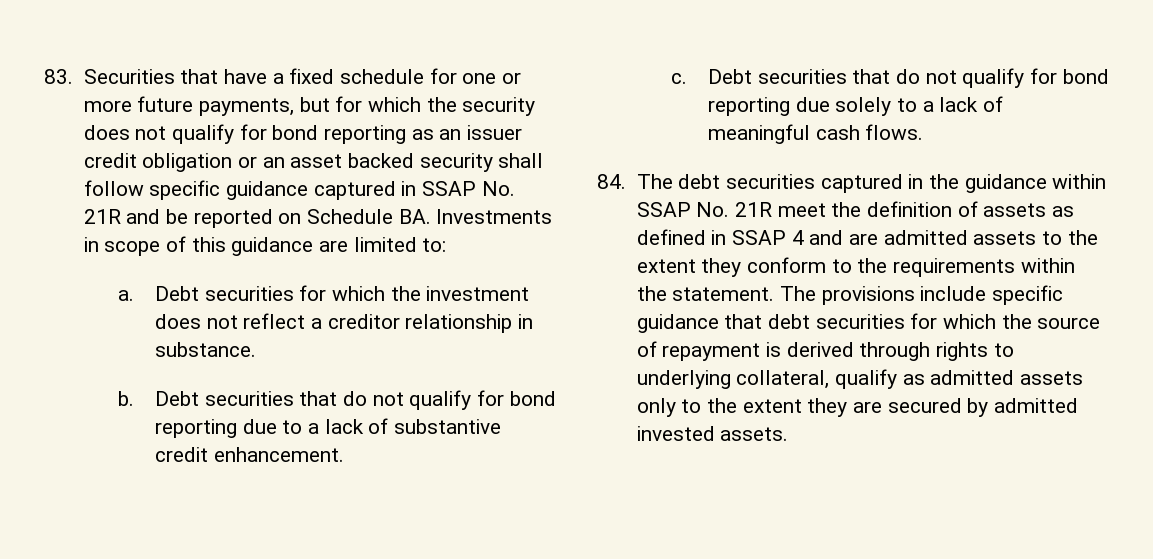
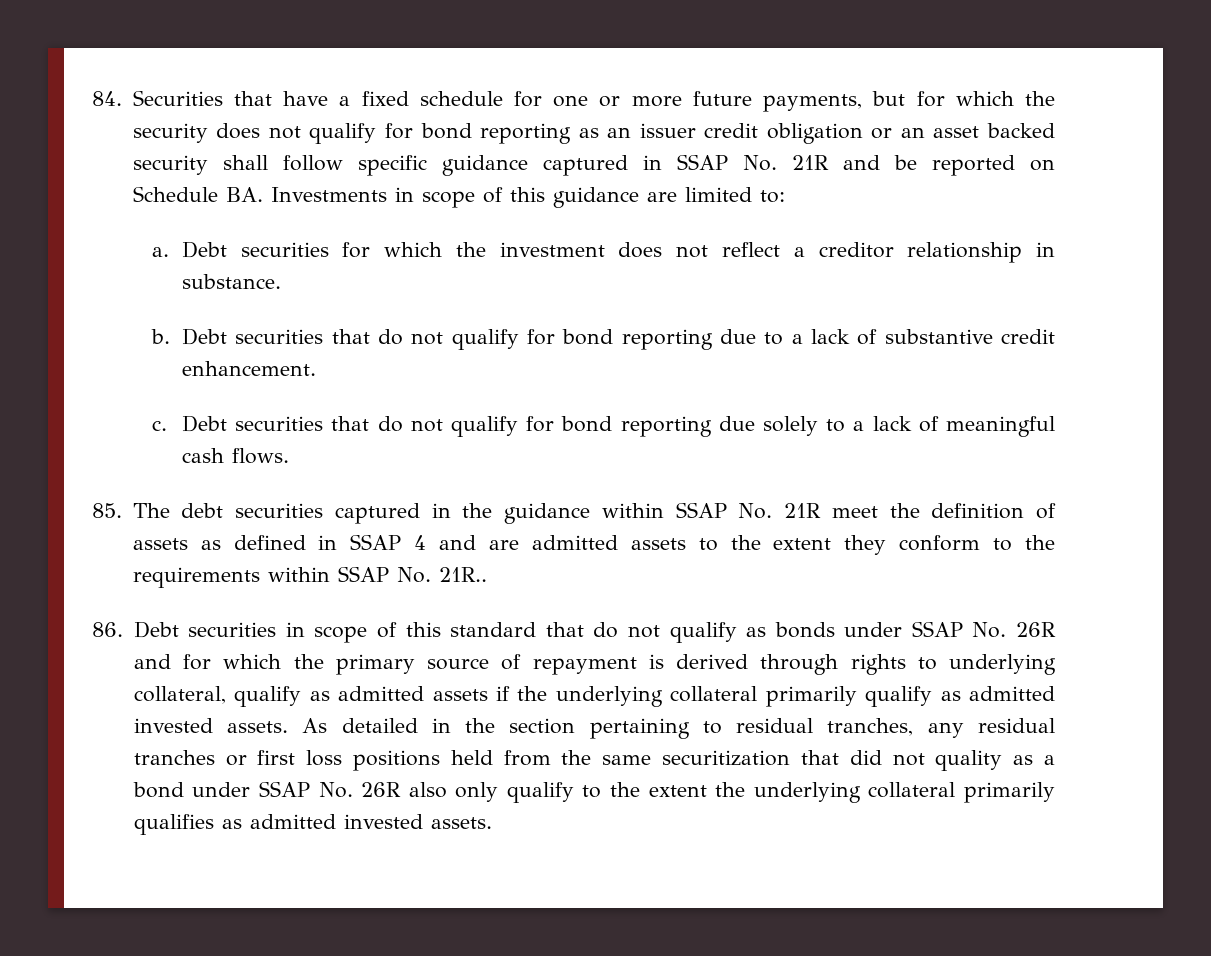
- 83. Securities that have a fixed schedule for one or more future payments, but for which the security does not qualify for bond reporting as an issuer credit obligation or an asset backed security shall follow specific guidance captured in SSAP No. 21R and be reported on Schedule BA. Investments in scope of this guidance are limited to:
+ 84. Securities that have a fixed schedule for one or more future payments, but for which the security does not qualify for bond reporting as an issuer credit obligation or an asset backed security shall follow specific guidance captured in SSAP No. 21R and be reported on Schedule BA. Investments in scope of this guidance are limited to:
- 84. The debt securities captured in the guidance within SSAP No. 21R meet the definition of assets as defined in SSAP 4 and are admitted assets to the extent they conform to the requirements within the statement. The provisions include specific guidance that debt securities for which the source of repayment is derived through rights to underlying collateral, qualify as admitted assets only to the extent they are secured by admitted invested assets.
+ 85. The debt securities captured in the guidance within SSAP No. 21R meet the definition of assets as defined in SSAP 4 and are admitted assets to the extent they conform to the requirements within SSAP No. 21R..
+ 86. Debt securities in scope of this standard that do not qualify as bonds under SSAP No. 26R and for which the primary source of repayment is derived through rights to underlying collateral, qualify as admitted assets if the underlying collateral primarily qualify as admitted invested assets. As detailed in the section pertaining to residual tranches, any residual tranches or first loss positions held from the same securitization that did not quality as a bond under SSAP No. 26R also only qualify to the extent the underlying collateral primarily qualifies as admitted invested assets.

